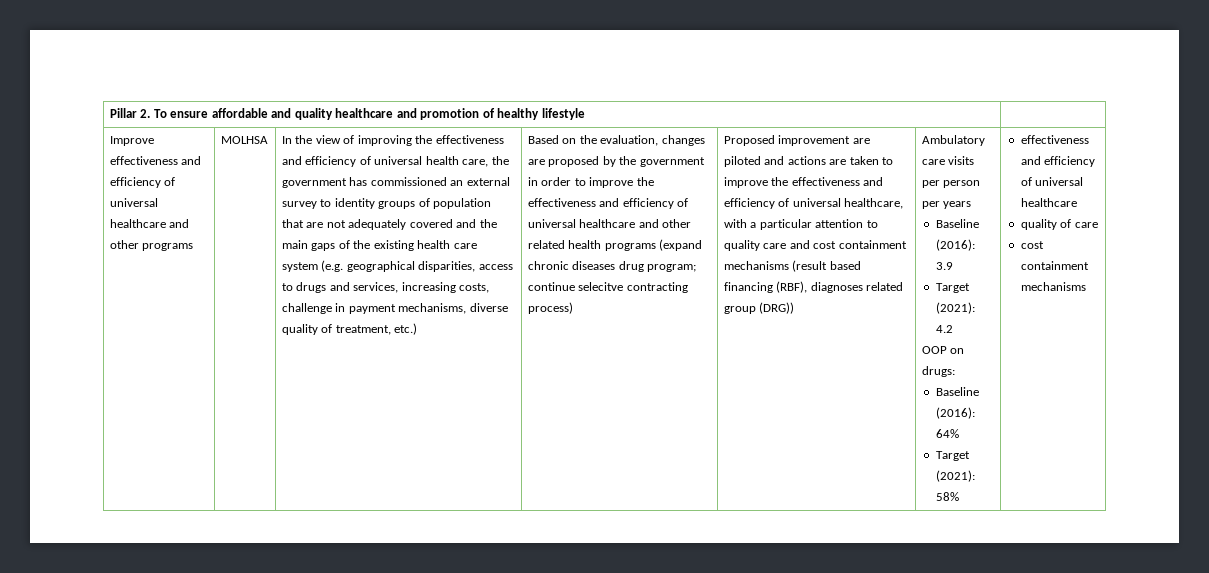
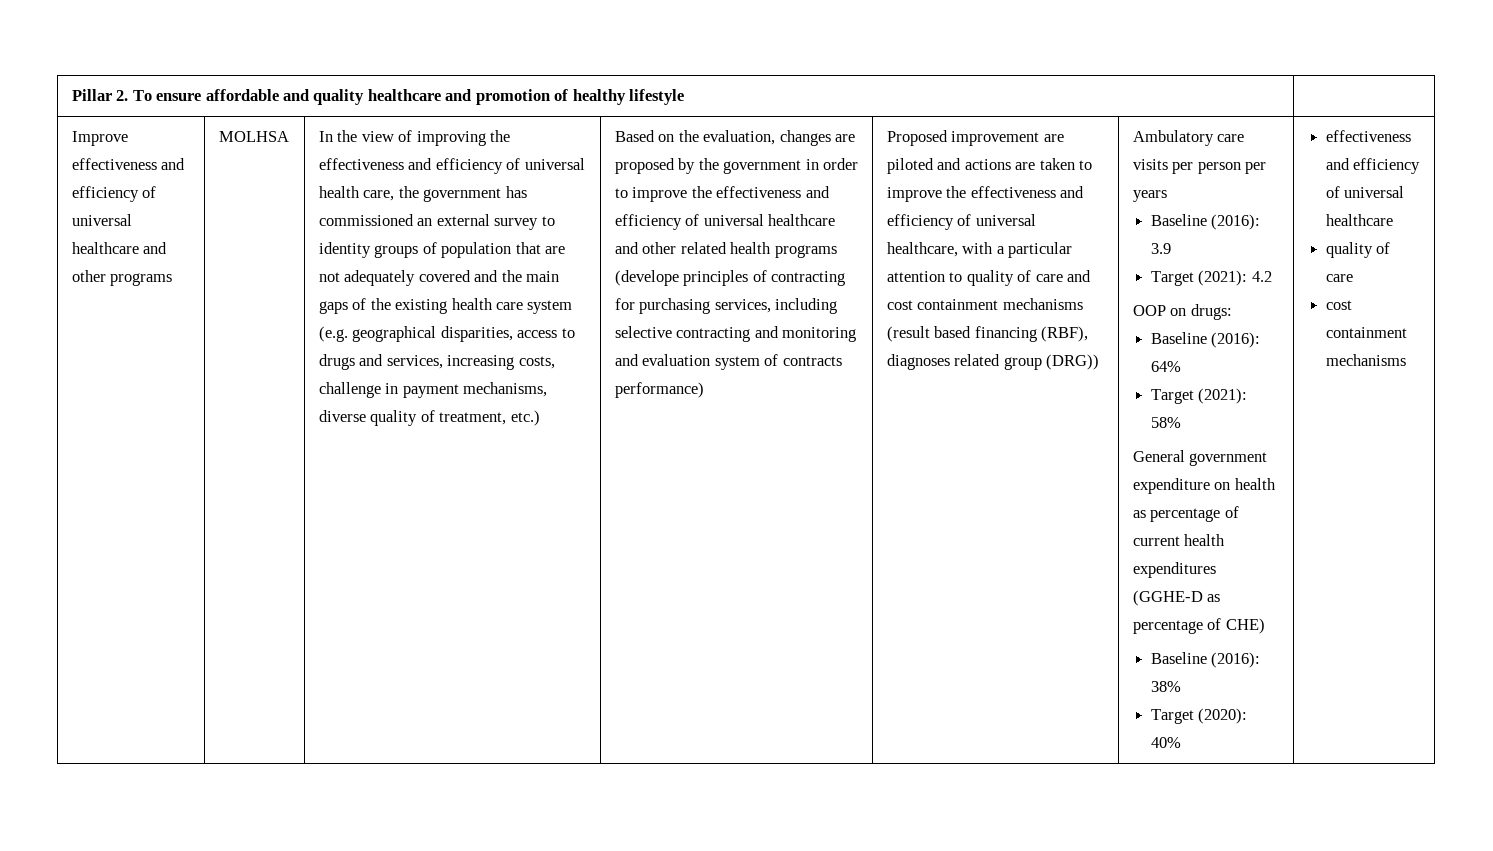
- Based on the evaluation, changes are proposed by the government in order to improve the effectiveness and efficiency of universal healthcare and other related health programs (expand chronic diseases drug program; continue selecitve contracting process)
+ Based on the evaluation, changes are proposed by the government in order to improve the effectiveness and efficiency of universal healthcare and other related health programs (develope principles of contracting for purchasing services, including selective contracting and monitoring and evaluation system of contracts performance)
- Proposed improvement are piloted and actions are taken to improve the effectiveness and efficiency of universal healthcare, with a particular attention to quality care and cost containment mechanisms (result based financing (RBF), diagnoses related group (DRG))
+ Proposed improvement are piloted and actions are taken to improve the effectiveness and efficiency of universal healthcare, with a particular attention to quality of care and cost containment mechanisms (result based financing (RBF), diagnoses related group (DRG))
+ General government expenditure on health as percentage of current health expenditures (GGHE-D as percentage of CHE)
+ Baseline (2016): 38%
+ Target (2020): 40%

